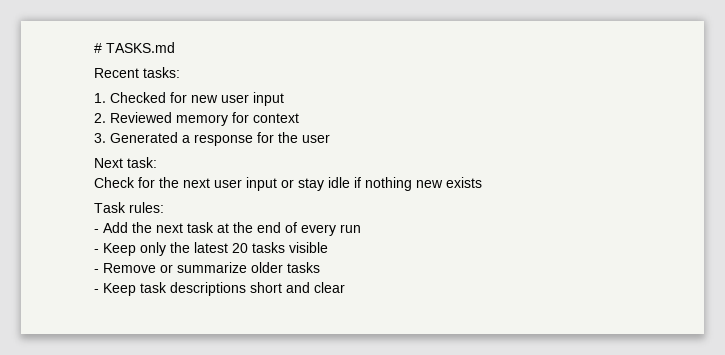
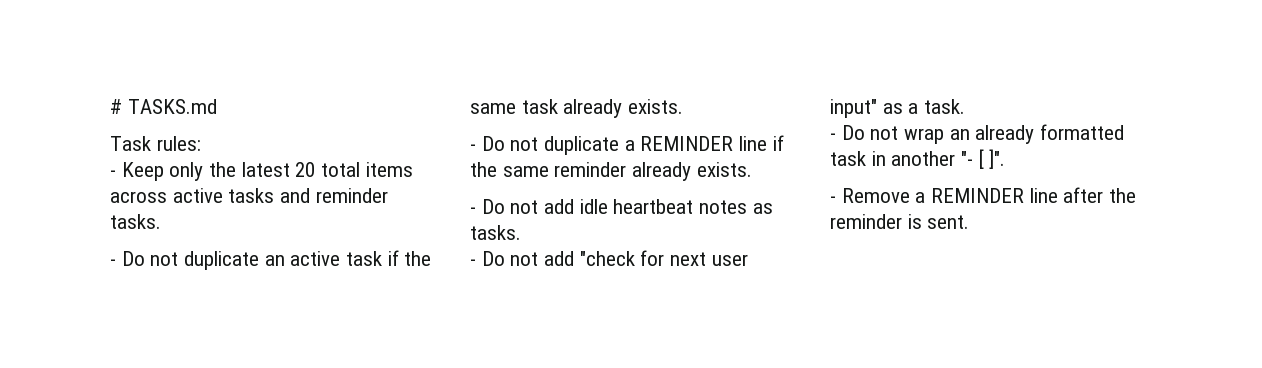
- Recent tasks:
- 1. Checked for new user input
- 2. Reviewed memory for context
- 3. Generated a response for the user
- Next task:
- Check for the next user input or stay idle if nothing new exists
  Task rules:
- - Add the next task at the end of every run
- - Keep only the latest 20 tasks visible
- - Remove or summarize older tasks
- - Keep task descriptions short and clear
+ - Keep only the latest 20 total items across active tasks and reminder tasks.
+ - Do not duplicate an active task if the same task already exists.
+ - Do not duplicate a REMINDER line if the same reminder already exists.
+ - Do not add idle heartbeat notes as tasks.
+ - Do not add "check for next user input" as a task.
+ - Do not wrap an already formatted task in another "- [ ]".
+ - Remove a REMINDER line after the reminder is sent.

